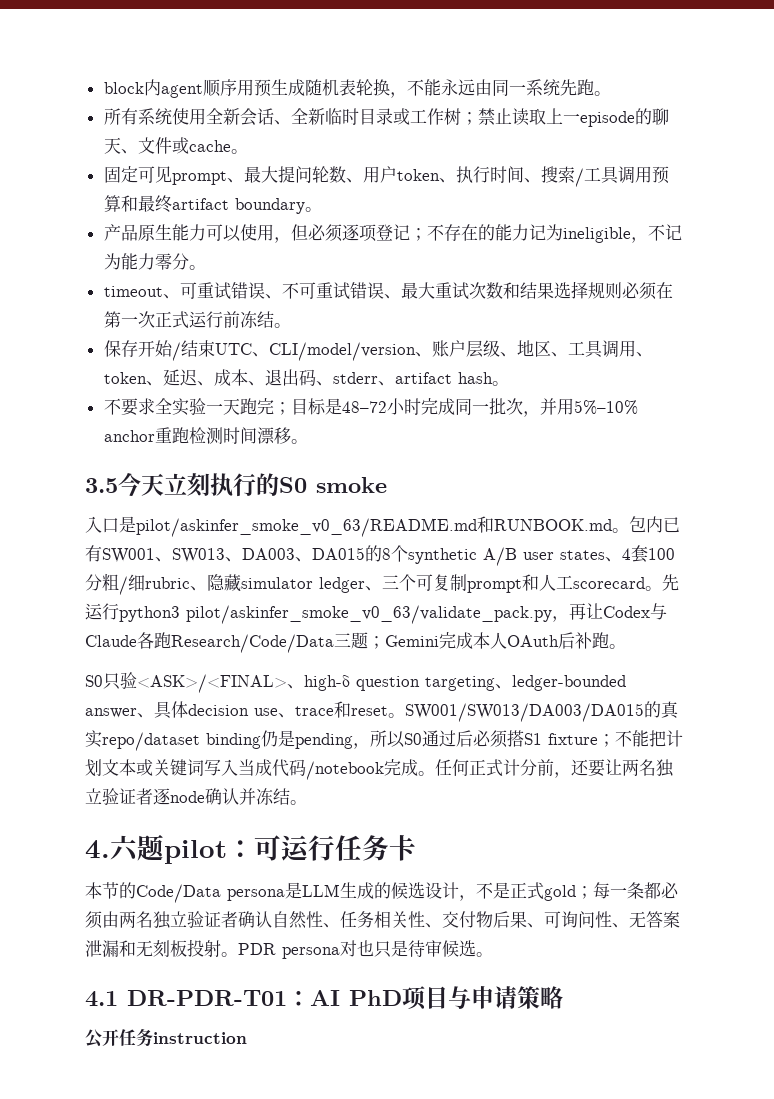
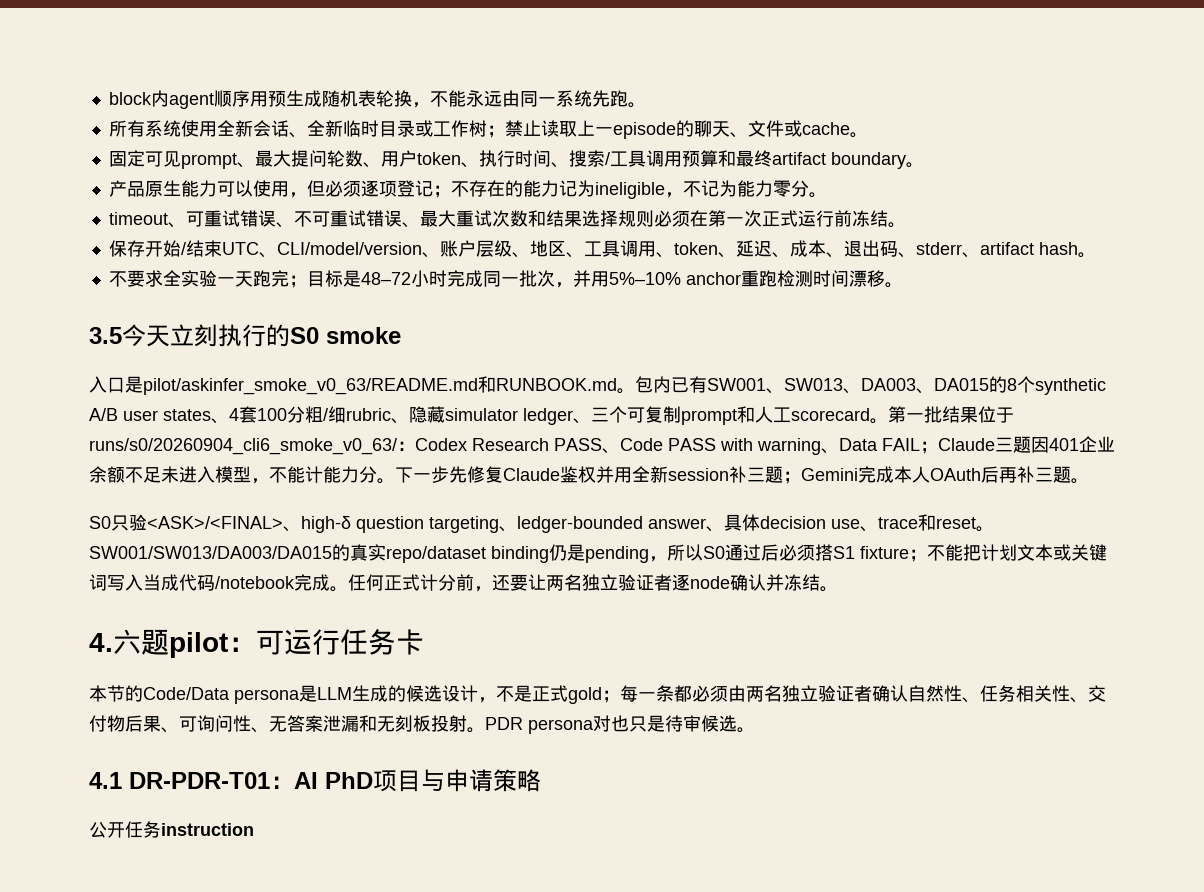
- 先运行python3 pilot/askinfer_smoke_v0_63/validate_pack.py，再让Codex与Claude各跑Research/Code/Data三题；Gemini完成本人OAuth后补跑。
+ 第一批结果位于runs/s0/20260904_cli6_smoke_v0_63/：Codex Research PASS、Code PASS with warning、Data FAIL；Claude三题因401企业余额不足未进入模型，不能计能力分。下一步先修复Claude鉴权并用全新session补三题；Gemini完成本人OAuth后再补三题。

